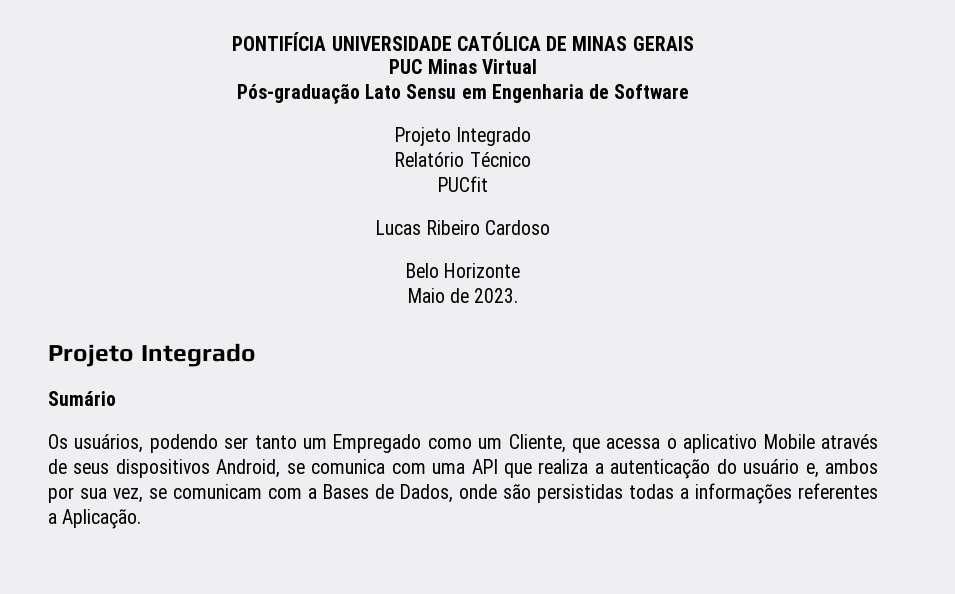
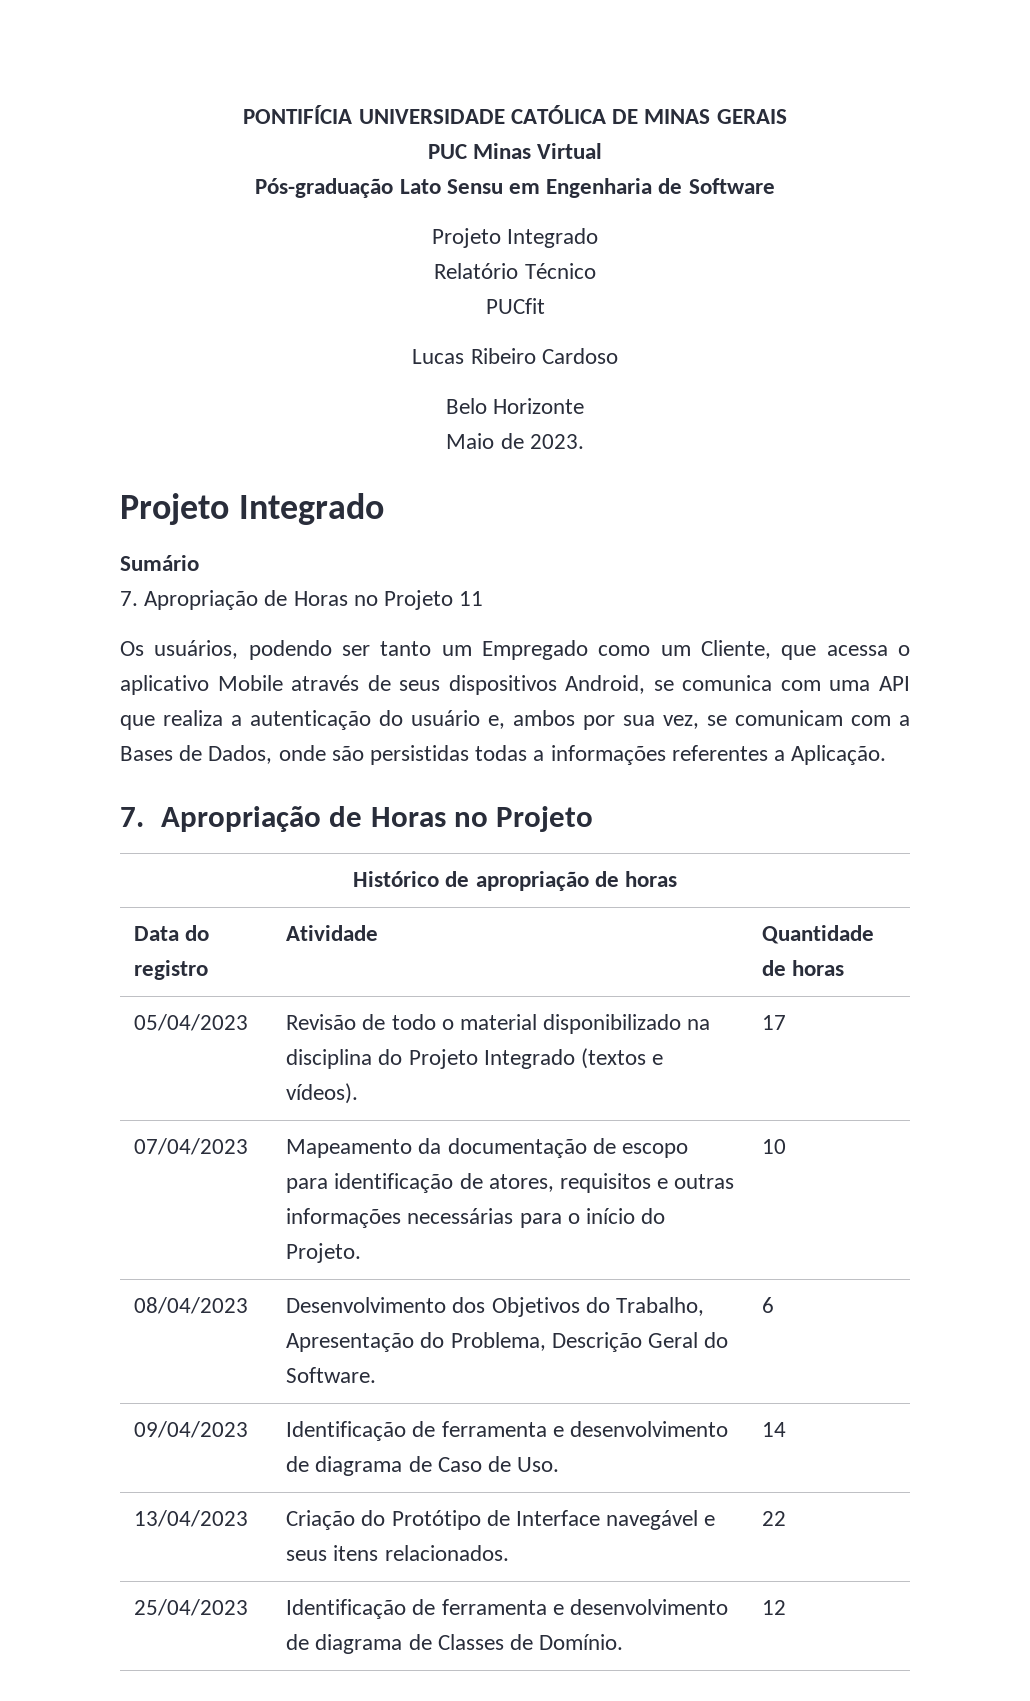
+ 7. Apropriação de Horas no Projeto 11
  Os usuários, podendo ser tanto um Empregado como um Cliente, que acessa o aplicativo Mobile através de seus dispositivos Android, se comunica com uma API que realiza a autenticação do usuário e, ambos por sua vez, se comunicam com a Bases de Dados, onde são persistidas todas a informações referentes a Aplicação.
+ 7. Apropriação de Horas no Projeto
+ Histórico de apropriação de horas
+ Data do registro | Atividade | Quantidade de horas
+ 05/04/2023 | Revisão de todo o material disponibilizado na disciplina do Projeto Integrado (textos e vídeos). | 17
+ 07/04/2023 | Mapeamento da documentação de escopo para identificação de atores, requisitos e outras informações necessárias para o início do Projeto. | 10
+ 08/04/2023 | Desenvolvimento dos Objetivos do Trabalho, Apresentação do Problema, Descrição Geral do Software. | 6
+ 09/04/2023 | Identificação de ferramenta e desenvolvimento de diagrama de Caso de Uso. | 14
+ 13/04/2023 | Criação do Protótipo de Interface navegável e seus itens relacionados. | 22
+ 25/04/2023 | Identificação de ferramenta e desenvolvimento de diagrama de Classes de Domínio. | 12

